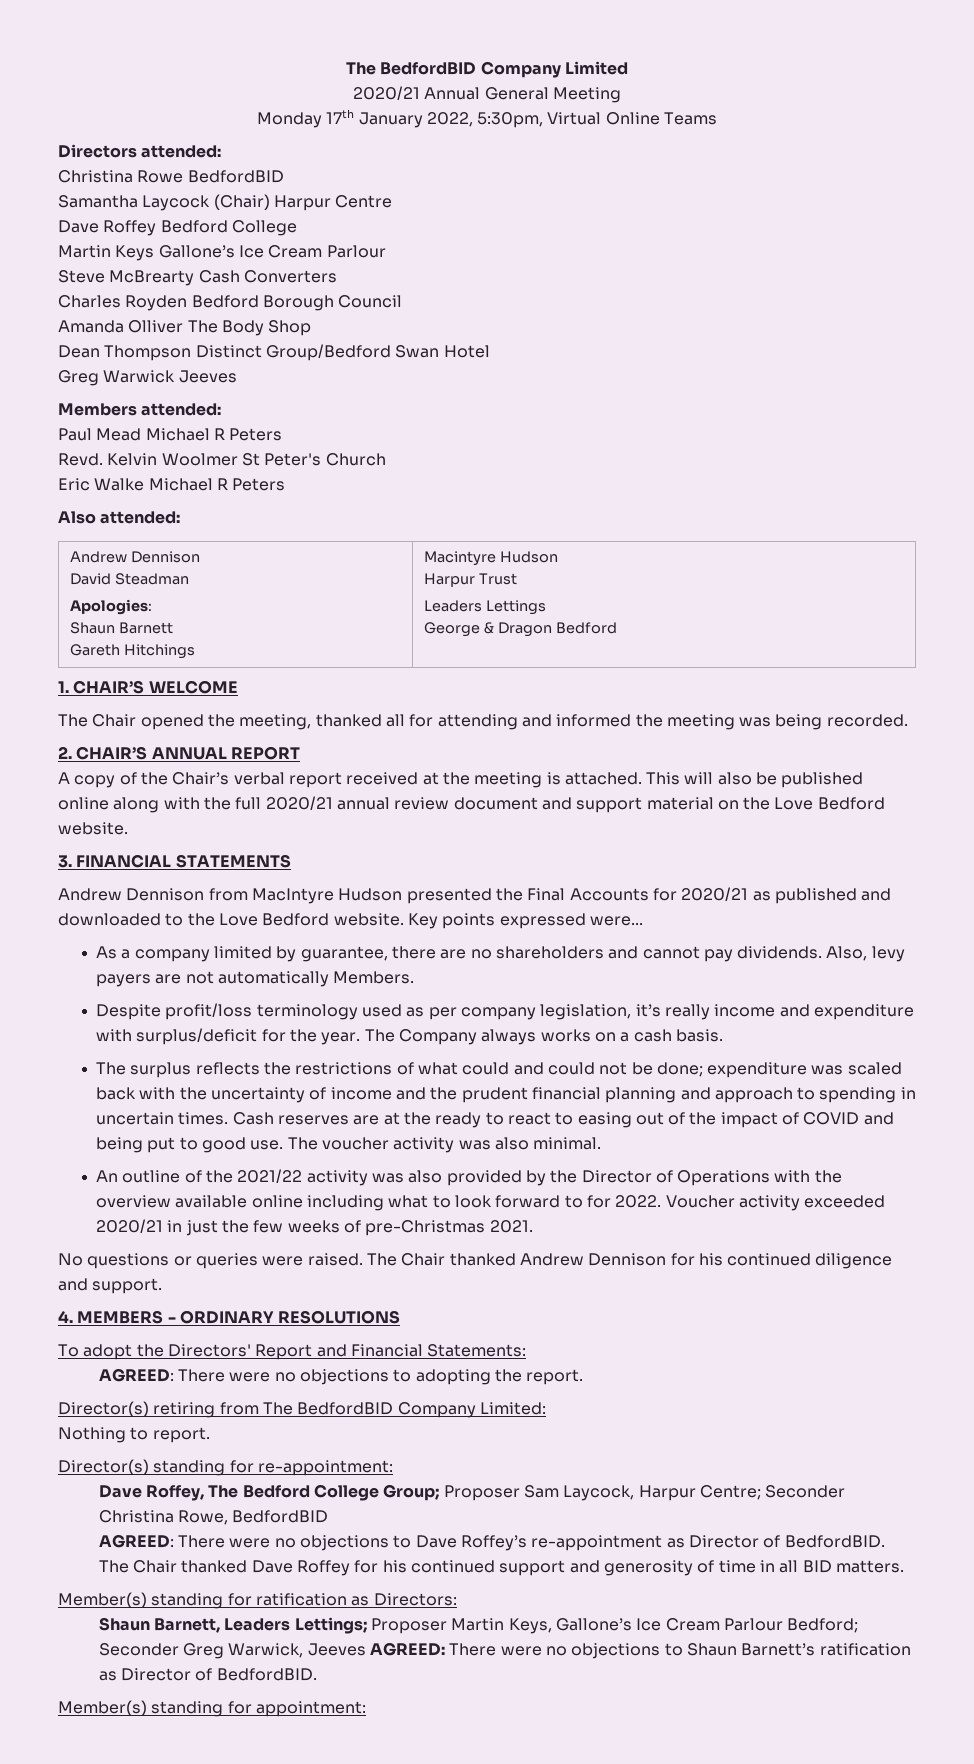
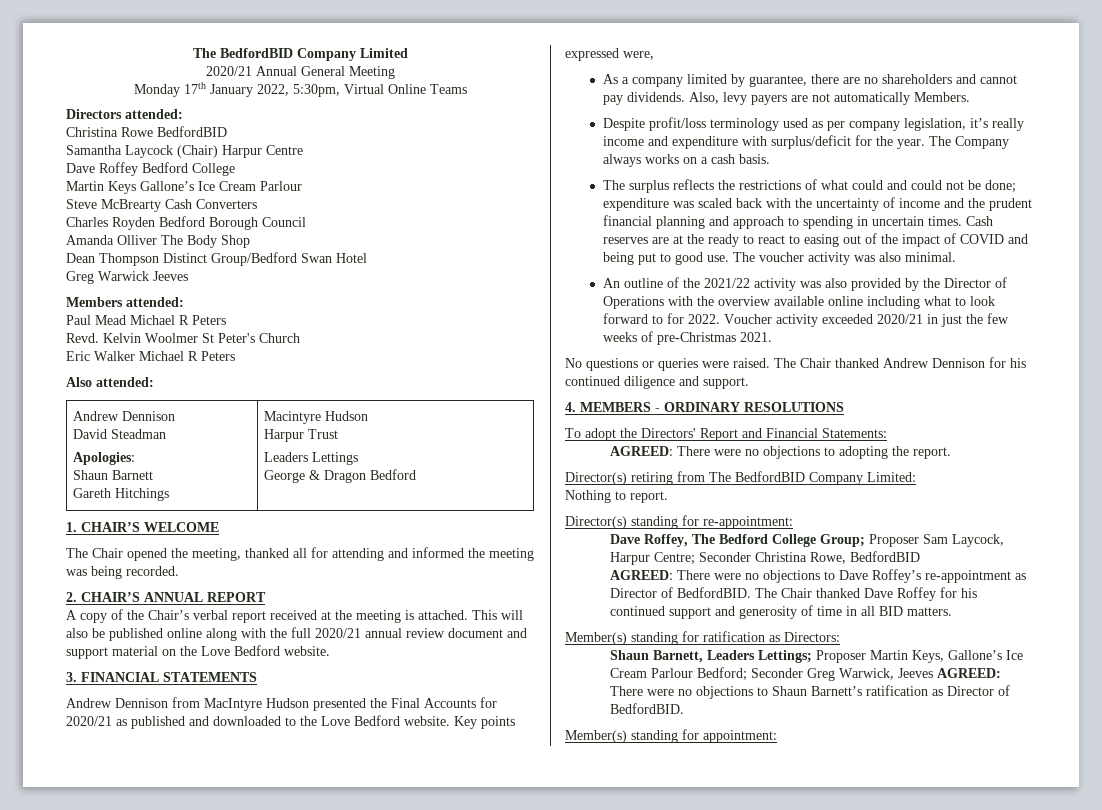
- Eric Walke Michael R Peters
+ Eric Walker Michael R Peters
- Key points expressed were...
+ Key points expressed were,

